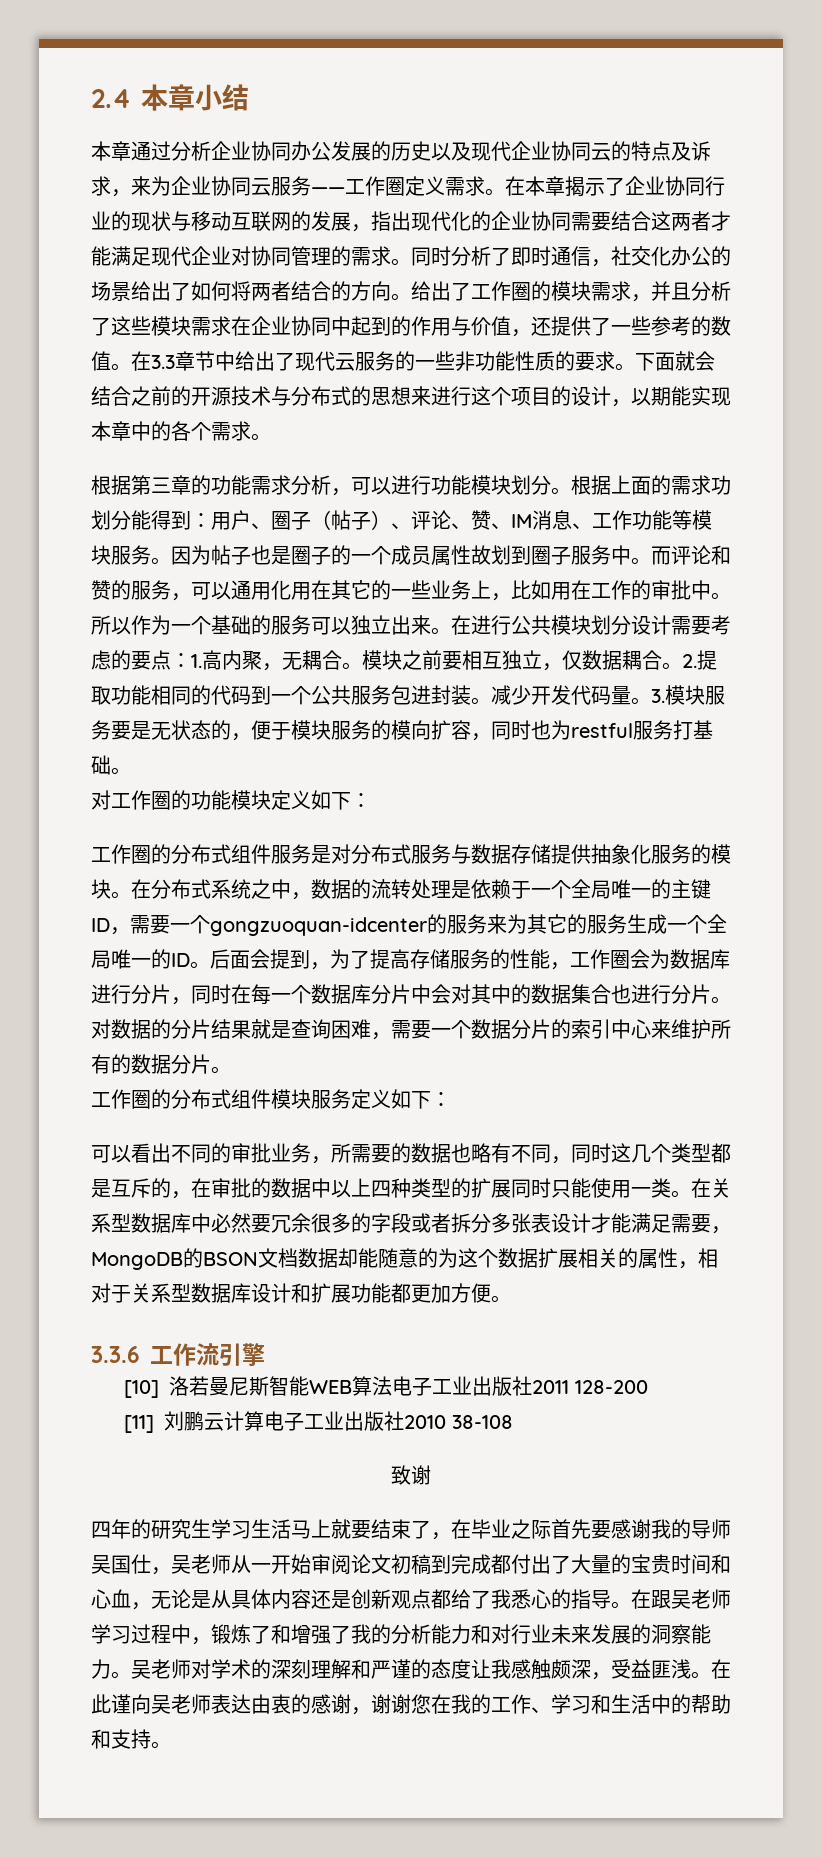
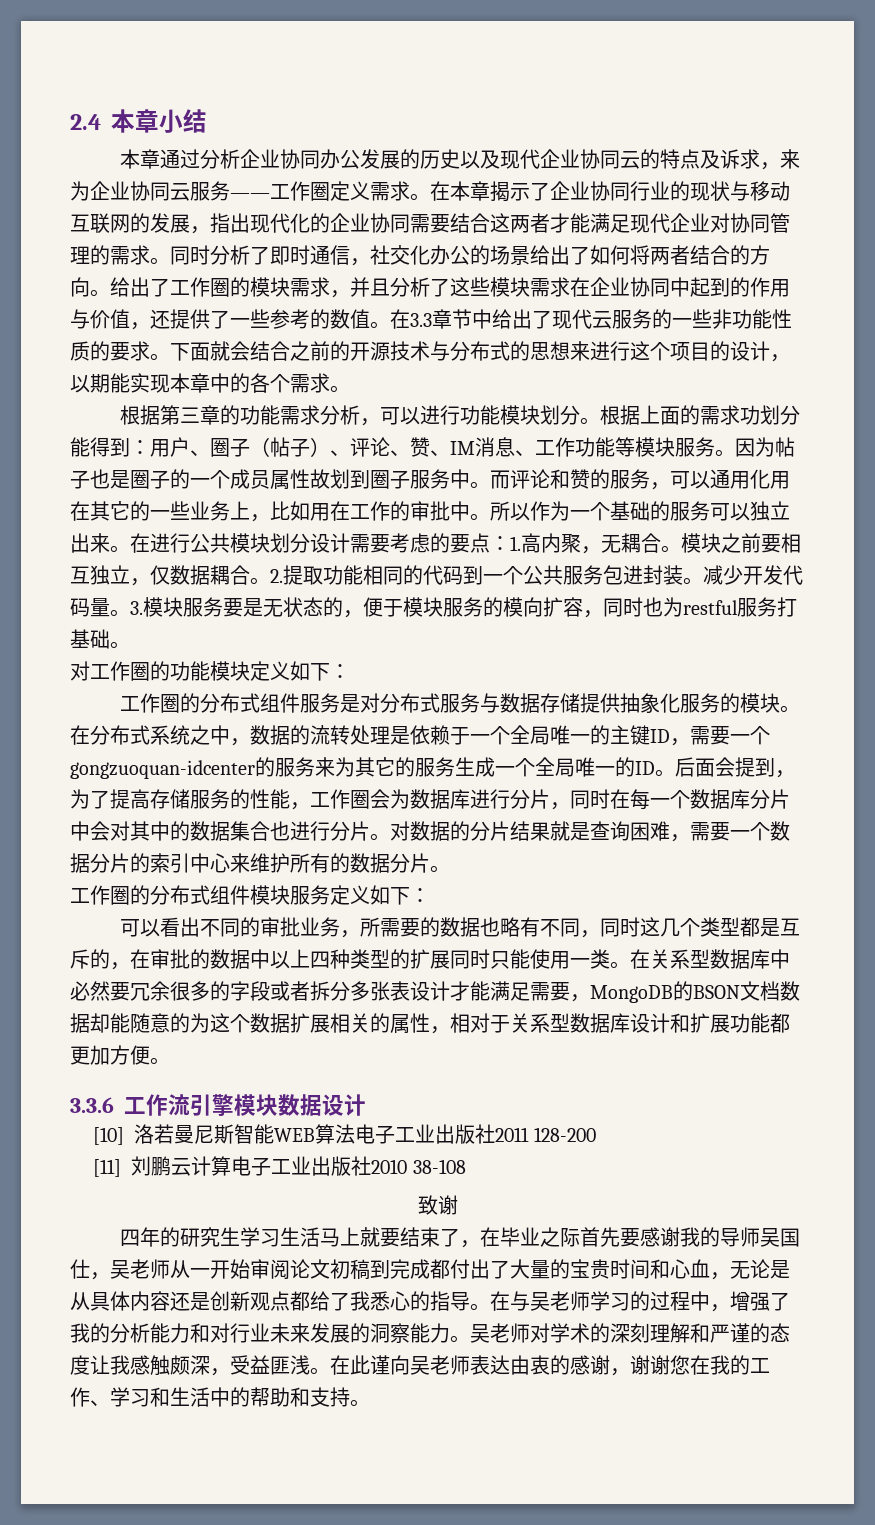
- 3.3.6工作流引擎
+ 3.3.6工作流引擎模块数据设计
- 在跟吴老师学习过程中，锻炼了和增强了我的分析能力和对行业未来发展的洞察能力。
+ 在与吴老师学习的过程中，增强了我的分析能力和对行业未来发展的洞察能力。

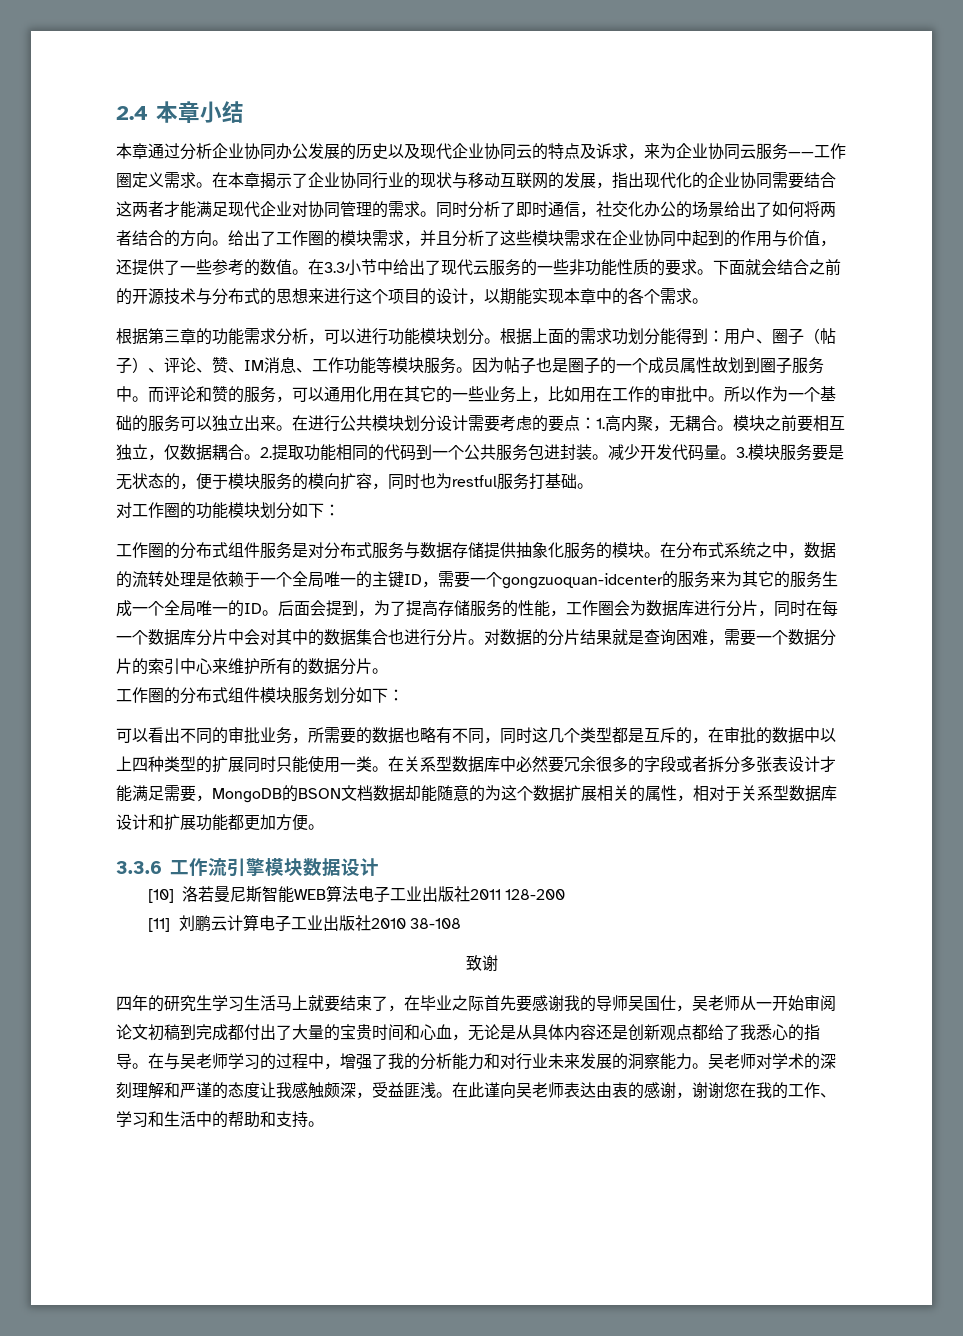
- 在3.3章节中给出了现代云服务的一些非功能性质的要求。
+ 在3.3小节中给出了现代云服务的一些非功能性质的要求。
- 对工作圈的功能模块定义如下：
+ 对工作圈的功能模块划分如下：
- 工作圈的分布式组件模块服务定义如下：
+ 工作圈的分布式组件模块服务划分如下：

